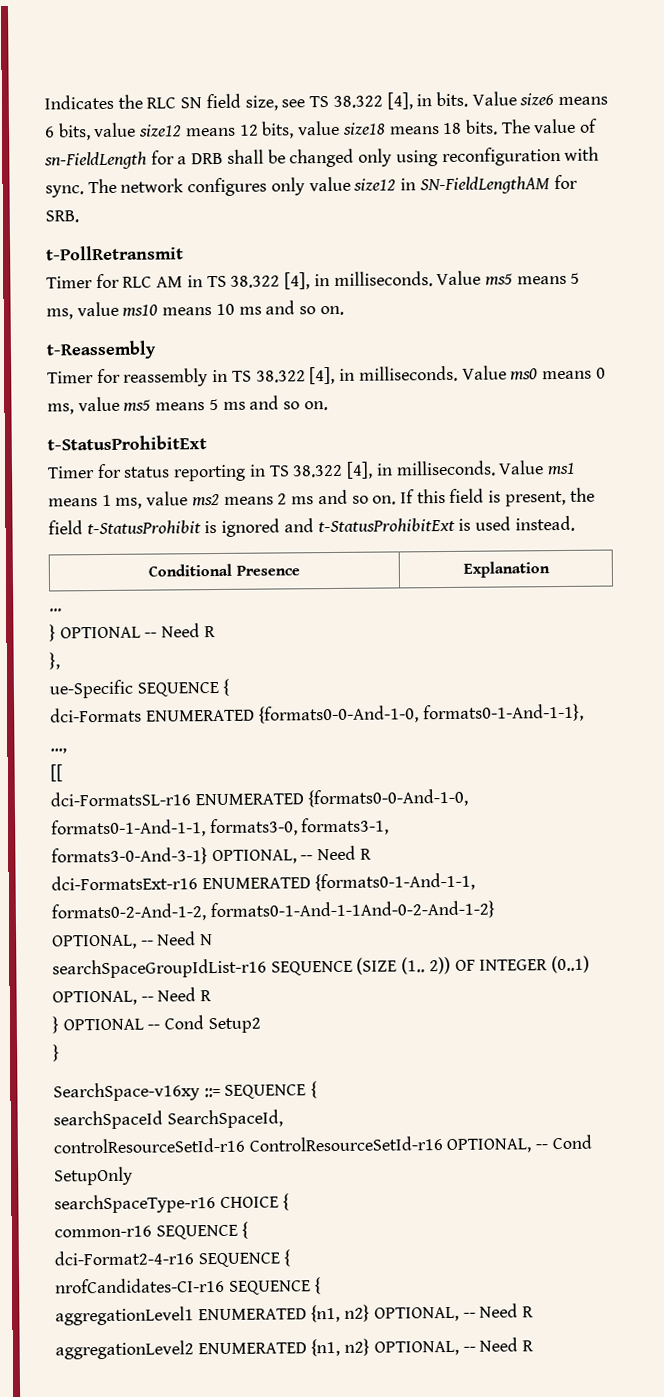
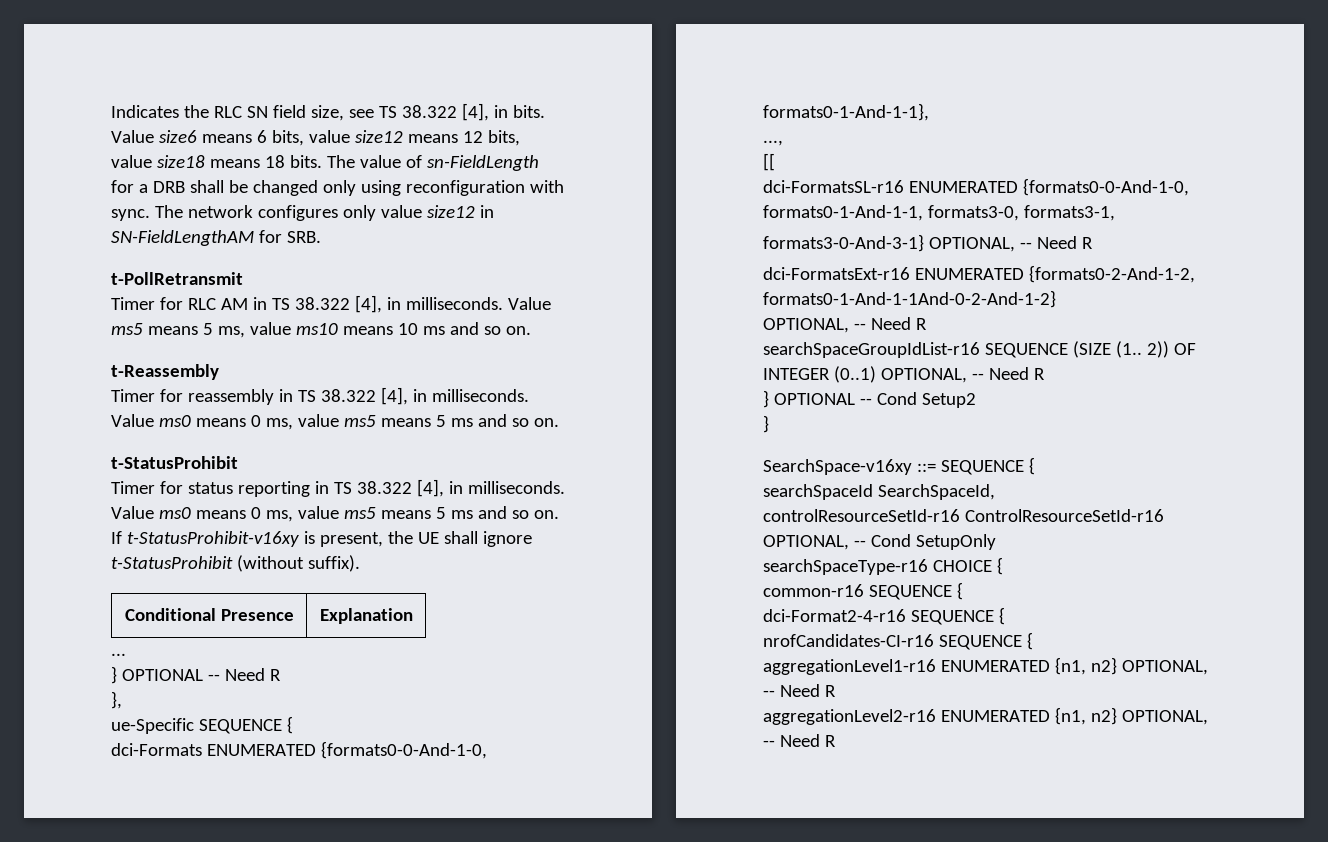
  Timer for reassembly in TS 38.322 [4], in milliseconds. Value ms0 means 0 ms, value ms5 means 5 ms and so on.
- t-StatusProhibitExt
+ t-StatusProhibit
- Timer for status reporting in TS 38.322 [4], in milliseconds. Value ms1 means 1 ms, value ms2 means 2 ms and so on.
+ Timer for status reporting in TS 38.322 [4], in milliseconds. Value ms0 means 0 ms, value ms5 means 5 ms and so on.
- If this field is present, the field t-StatusProhibit is ignored and t-StatusProhibitExt is used instead.
+ If t-StatusProhibit-v16xy is present, the UE shall ignore t-StatusProhibit (without suffix).
- dci-FormatsExt-r16 ENUMERATED {formats0-1-And-1-1, formats0-2-And-1-2, formats0-1-And-1-1And-0-2-And-1-2}
- OPTIONAL, -- Need N
+ dci-FormatsExt-r16 ENUMERATED {formats0-2-And-1-2, formats0-1-And-1-1And-0-2-And-1-2}
+ OPTIONAL, -- Need R
- aggregationLevel1 ENUMERATED {n1, n2} OPTIONAL, -- Need R
+ aggregationLevel1-r16 ENUMERATED {n1, n2} OPTIONAL, -- Need R
- aggregationLevel2 ENUMERATED {n1, n2} OPTIONAL, -- Need R
+ aggregationLevel2-r16 ENUMERATED {n1, n2} OPTIONAL, -- Need R

